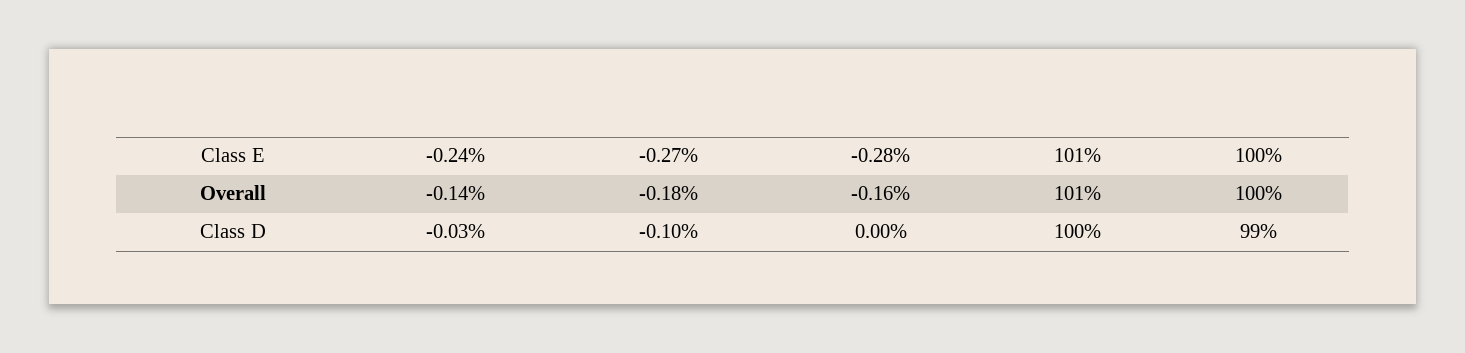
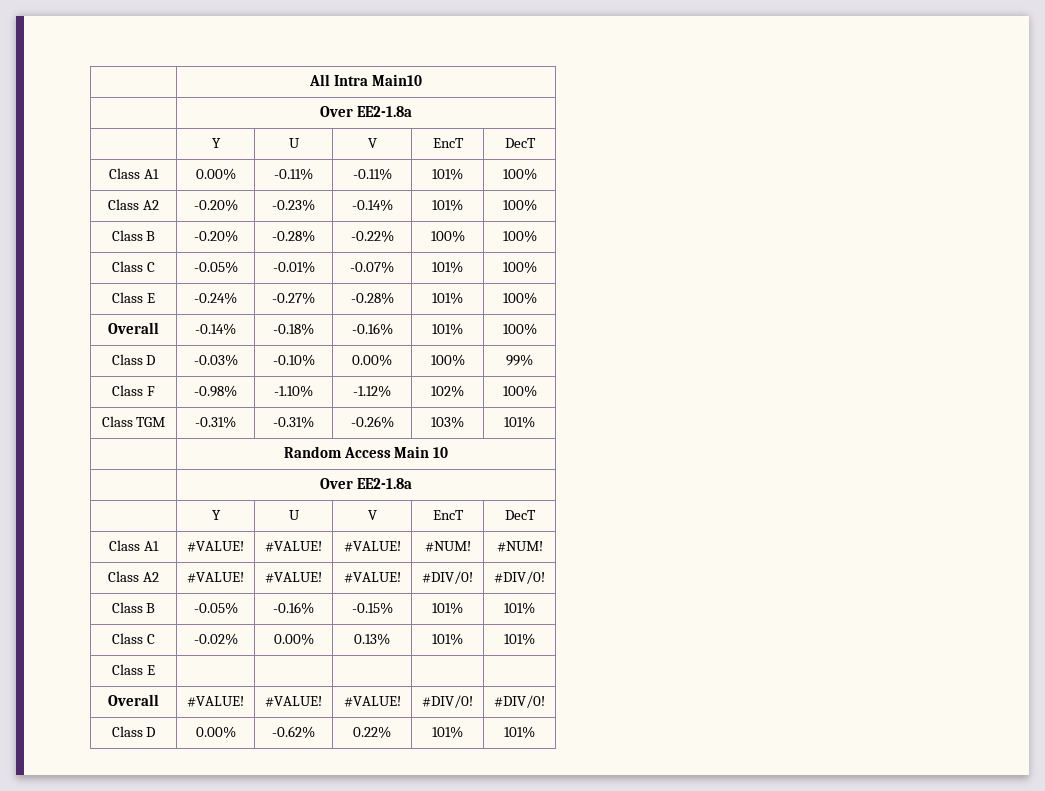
+ | All Intra Main10
+ | Over EE2-1.8a
+ | Y | U | V | EncT | DecT
+ Class A1 | 0.00% | -0.11% | -0.11% | 101% | 100%
+ Class A2 | -0.20% | -0.23% | -0.14% | 101% | 100%
+ Class B | -0.20% | -0.28% | -0.22% | 100% | 100%
+ Class C | -0.05% | -0.01% | -0.07% | 101% | 100%
+ Class F | -0.98% | -1.10% | -1.12% | 102% | 100%
+ Class TGM | -0.31% | -0.31% | -0.26% | 103% | 101%
+ | Random Access Main 10
+ | Over EE2-1.8a
+ | Y | U | V | EncT | DecT
+ Class A1 | #VALUE! | #VALUE! | #VALUE! | #NUM! | #NUM!
+ Class A2 | #VALUE! | #VALUE! | #VALUE! | #DIV/0! | #DIV/0!
+ Class B | -0.05% | -0.16% | -0.15% | 101% | 101%
+ Class C | -0.02% | 0.00% | 0.13% | 101% | 101%
+ Class E | | | | |
+ Overall | #VALUE! | #VALUE! | #VALUE! | #DIV/0! | #DIV/0!
+ Class D | 0.00% | -0.62% | 0.22% | 101% | 101%

